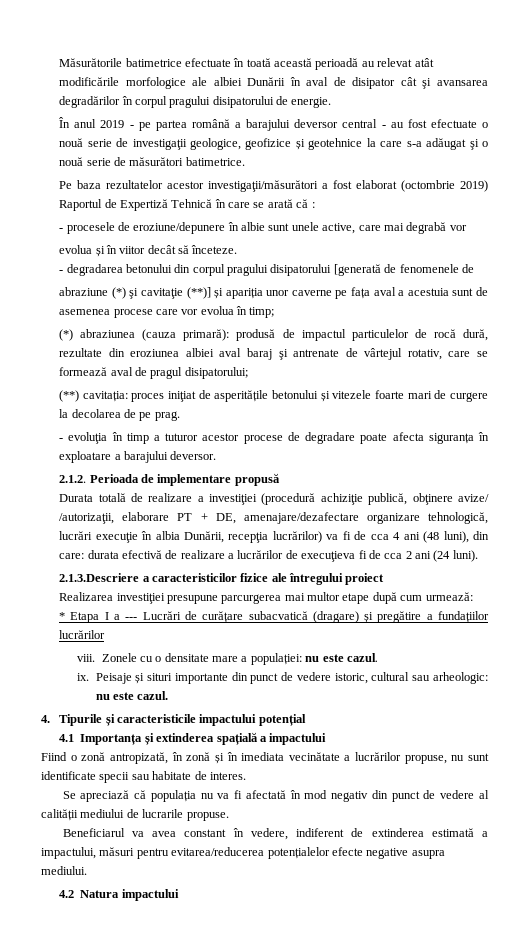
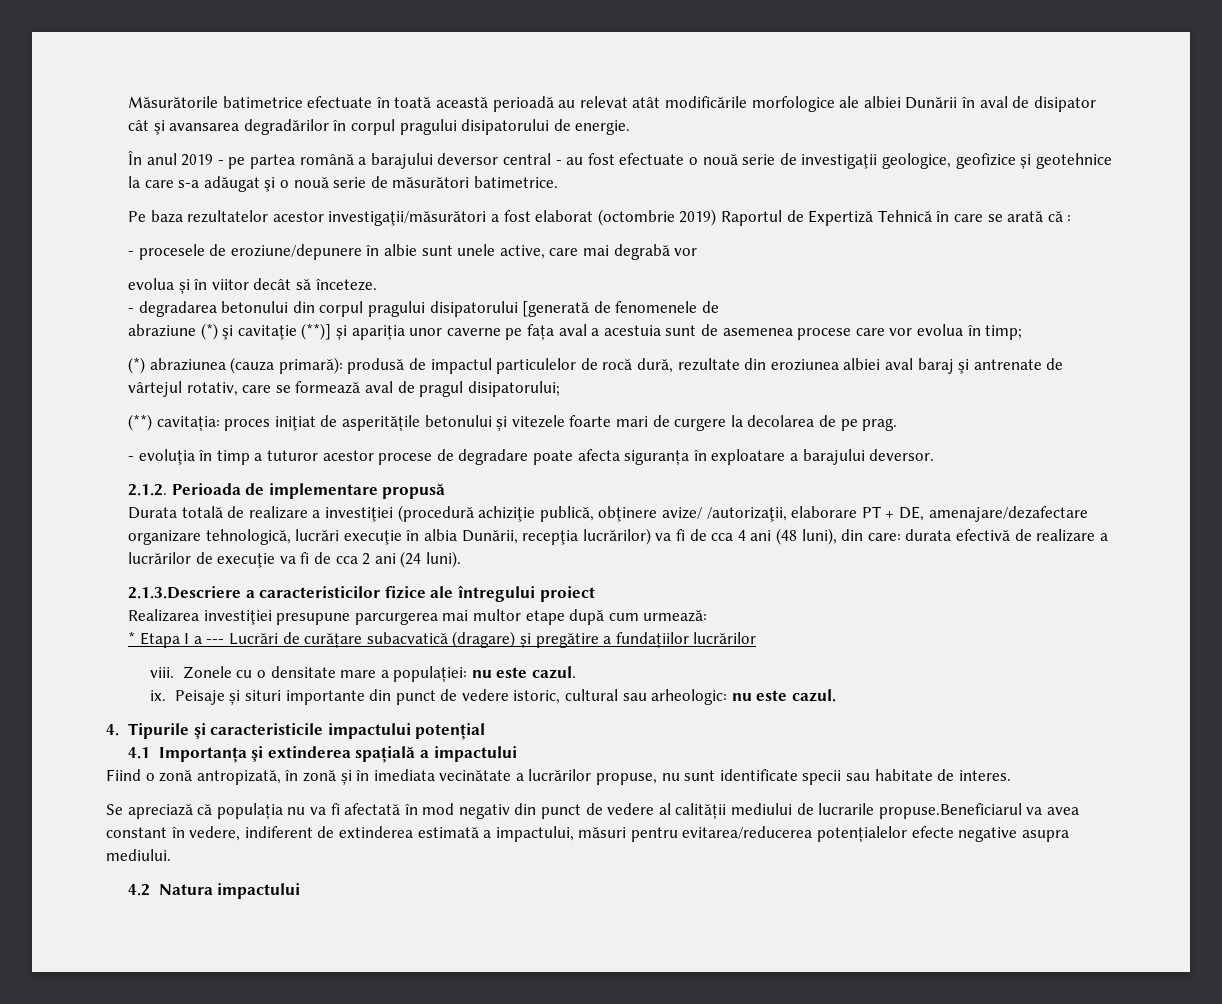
- Durata totală de realizare a investiţiei (procedură achiziţie publică, obţinere avize/ /autorizaţii, elaborare PT + DE, amenajare/dezafectare organizare tehnologică, lucrări execuţie în albia Dunării, recepţia lucrărilor) va fi de cca 4 ani (48 luni), din care: durata efectivă de realizare a lucrărilor de execuţieva fi de cca 2 ani (24 luni).
+ Durata totală de realizare a investiţiei (procedură achiziţie publică, obţinere avize/ /autorizaţii, elaborare PT + DE, amenajare/dezafectare organizare tehnologică, lucrări execuţie în albia Dunării, recepţia lucrărilor) va fi de cca 4 ani (48 luni), din care: durata efectivă de realizare a lucrărilor de execuţie va fi de cca 2 ani (24 luni).
- Se apreciază că populația nu va fi afectată în mod negativ din punct de vedere al calității mediului de lucrarile propuse.
- Beneficiarul va avea constant în vedere, indiferent de extinderea estimată a impactului, măsuri pentru evitarea/reducerea potențialelor efecte negative asupra mediului.
+ Se apreciază că populația nu va fi afectată în mod negativ din punct de vedere al calității mediului de lucrarile propuse.Beneficiarul va avea constant în vedere, indiferent de extinderea estimată a impactului, măsuri pentru evitarea/reducerea potențialelor efecte negative asupra mediului.

